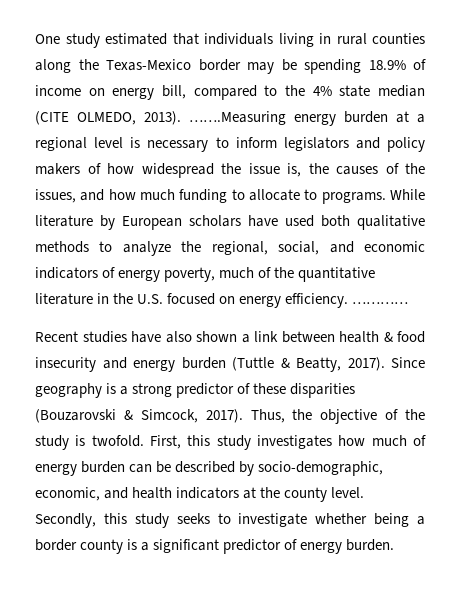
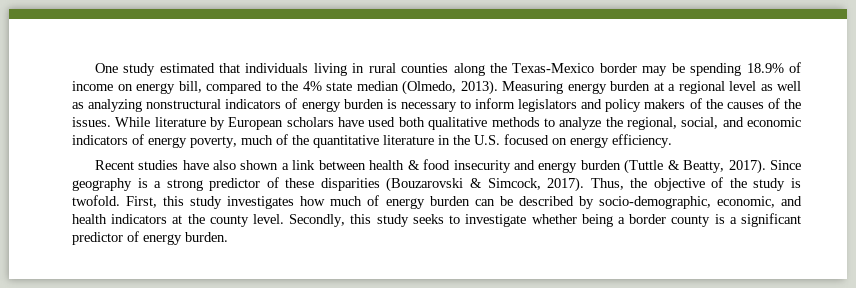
- One study estimated that individuals living in rural counties along the Texas-Mexico border may be spending 18.9% of income on energy bill, compared to the 4% state median (CITE OLMEDO, 2013). …….Measuring energy burden at a regional level is necessary to inform legislators and policy makers of how widespread the issue is, the causes of the issues, and how much funding to allocate to programs.
+ One study estimated that individuals living in rural counties along the Texas-Mexico border may be spending 18.9% of income on energy bill, compared to the 4% state median (Olmedo, 2013). Measuring energy burden at a regional level as well as analyzing nonstructural indicators of energy burden is necessary to inform legislators and policy makers of the causes of the issues.
- …………

